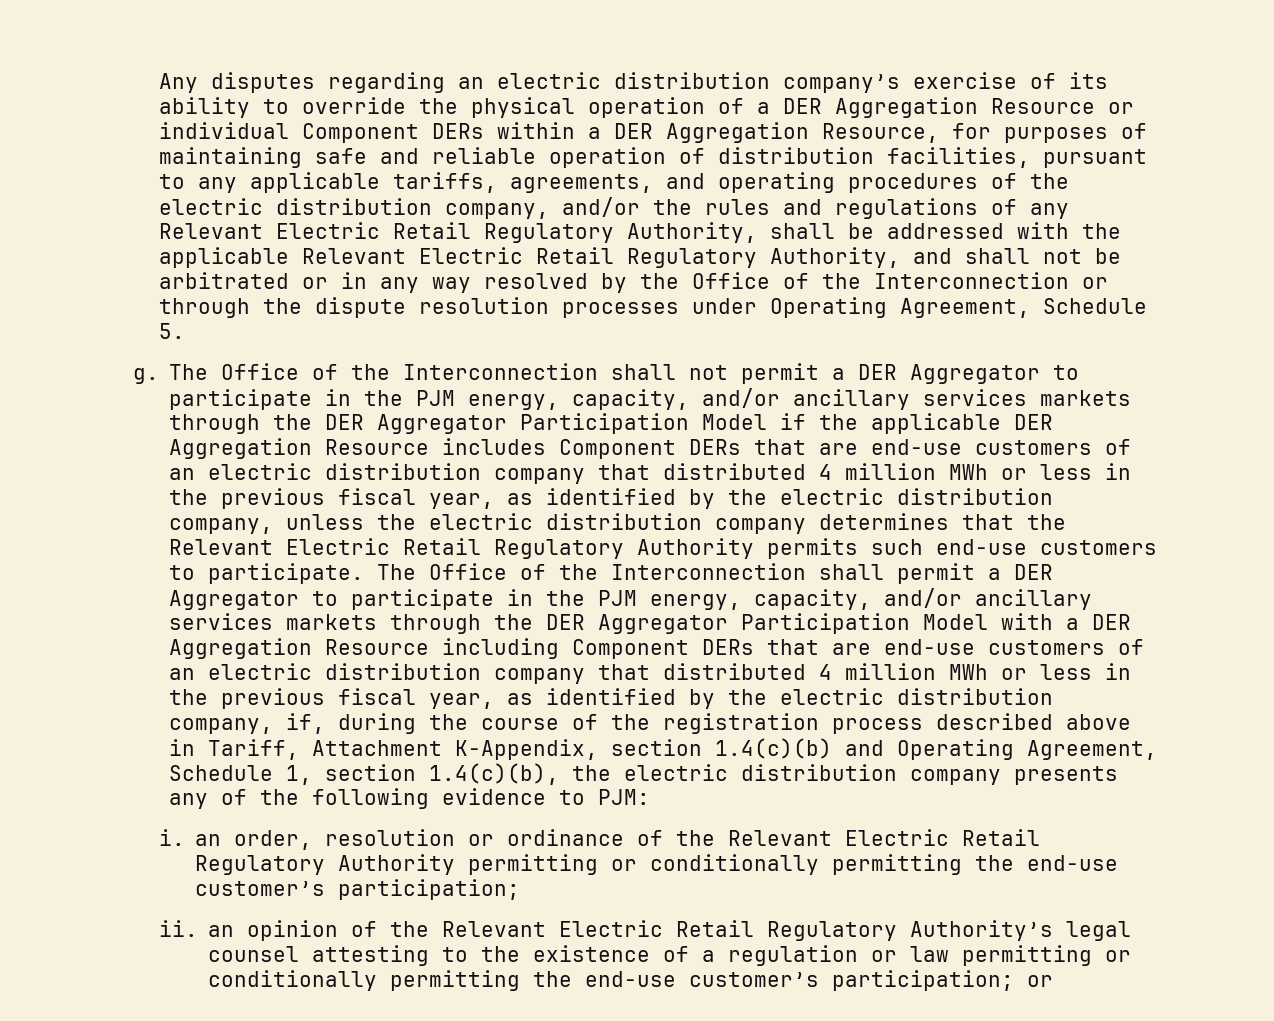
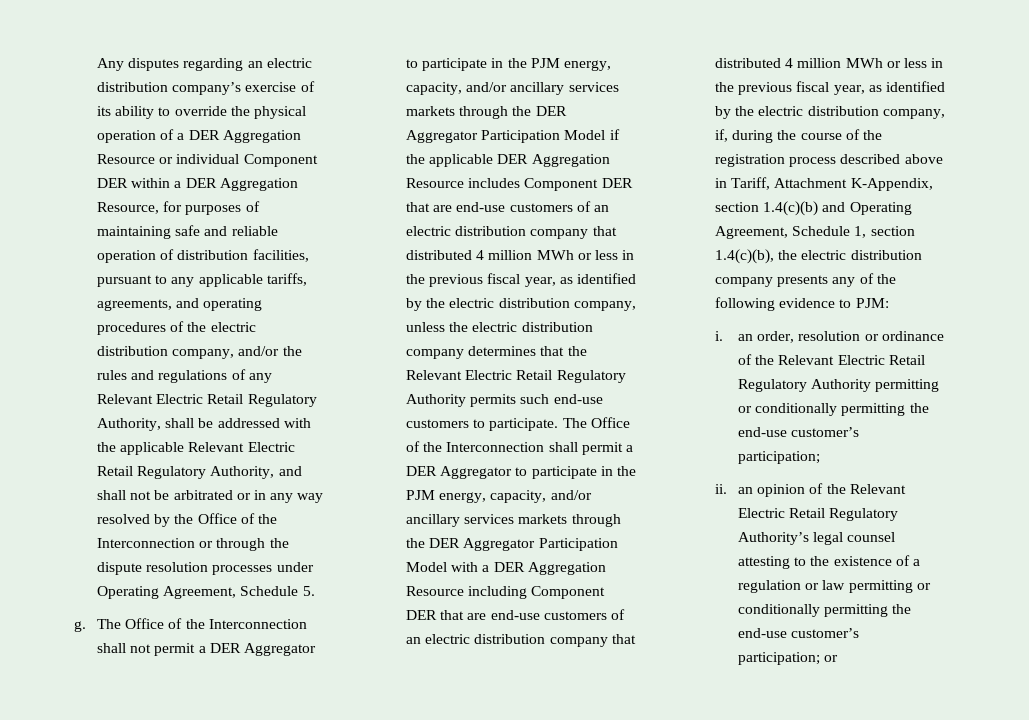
- Any disputes regarding an electric distribution company’s exercise of its ability to override the physical operation of a DER Aggregation Resource or individual Component DERs within a DER Aggregation Resource, for purposes of maintaining safe and reliable operation of distribution facilities, pursuant to any applicable tariffs, agreements, and operating procedures of the electric distribution company, and/or the rules and regulations of any Relevant Electric Retail Regulatory Authority, shall be addressed with the applicable Relevant Electric Retail Regulatory Authority, and shall not be arbitrated or in any way resolved by the Office of the Interconnection or through the dispute resolution processes under Operating Agreement, Schedule 5.
+ Any disputes regarding an electric distribution company’s exercise of its ability to override the physical operation of a DER Aggregation Resource or individual Component DER within a DER Aggregation Resource, for purposes of maintaining safe and reliable operation of distribution facilities, pursuant to any applicable tariffs, agreements, and operating procedures of the electric distribution company, and/or the rules and regulations of any Relevant Electric Retail Regulatory Authority, shall be addressed with the applicable Relevant Electric Retail Regulatory Authority, and shall not be arbitrated or in any way resolved by the Office of the Interconnection or through the dispute resolution processes under Operating Agreement, Schedule 5.
- The Office of the Interconnection shall not permit a DER Aggregator to participate in the PJM energy, capacity, and/or ancillary services markets through the DER Aggregator Participation Model if the applicable DER Aggregation Resource includes Component DERs that are end-use customers of an electric distribution company that distributed 4 million MWh or less in the previous fiscal year, as identified by the electric distribution company, unless the electric distribution company determines that the Relevant Electric Retail Regulatory Authority permits such end-use customers to participate.
+ The Office of the Interconnection shall not permit a DER Aggregator to participate in the PJM energy, capacity, and/or ancillary services markets through the DER Aggregator Participation Model if the applicable DER Aggregation Resource includes Component DER that are end-use customers of an electric distribution company that distributed 4 million MWh or less in the previous fiscal year, as identified by the electric distribution company, unless the electric distribution company determines that the Relevant Electric Retail Regulatory Authority permits such end-use customers to participate.
- The Office of the Interconnection shall permit a DER Aggregator to participate in the PJM energy, capacity, and/or ancillary services markets through the DER Aggregator Participation Model with a DER Aggregation Resource including Component DERs that are end-use customers of an electric distribution company that distributed 4 million MWh or less in the previous fiscal year, as identified by the electric distribution company, if, during the course of the registration process described above in Tariff, Attachment K-Appendix, section 1.4(c)(b) and Operating Agreement, Schedule 1, section 1.4(c)(b), the electric distribution company presents any of the following evidence to PJM:
+ The Office of the Interconnection shall permit a DER Aggregator to participate in the PJM energy, capacity, and/or ancillary services markets through the DER Aggregator Participation Model with a DER Aggregation Resource including Component DER that are end-use customers of an electric distribution company that distributed 4 million MWh or less in the previous fiscal year, as identified by the electric distribution company, if, during the course of the registration process described above in Tariff, Attachment K-Appendix, section 1.4(c)(b) and Operating Agreement, Schedule 1, section 1.4(c)(b), the electric distribution company presents any of the following evidence to PJM:

